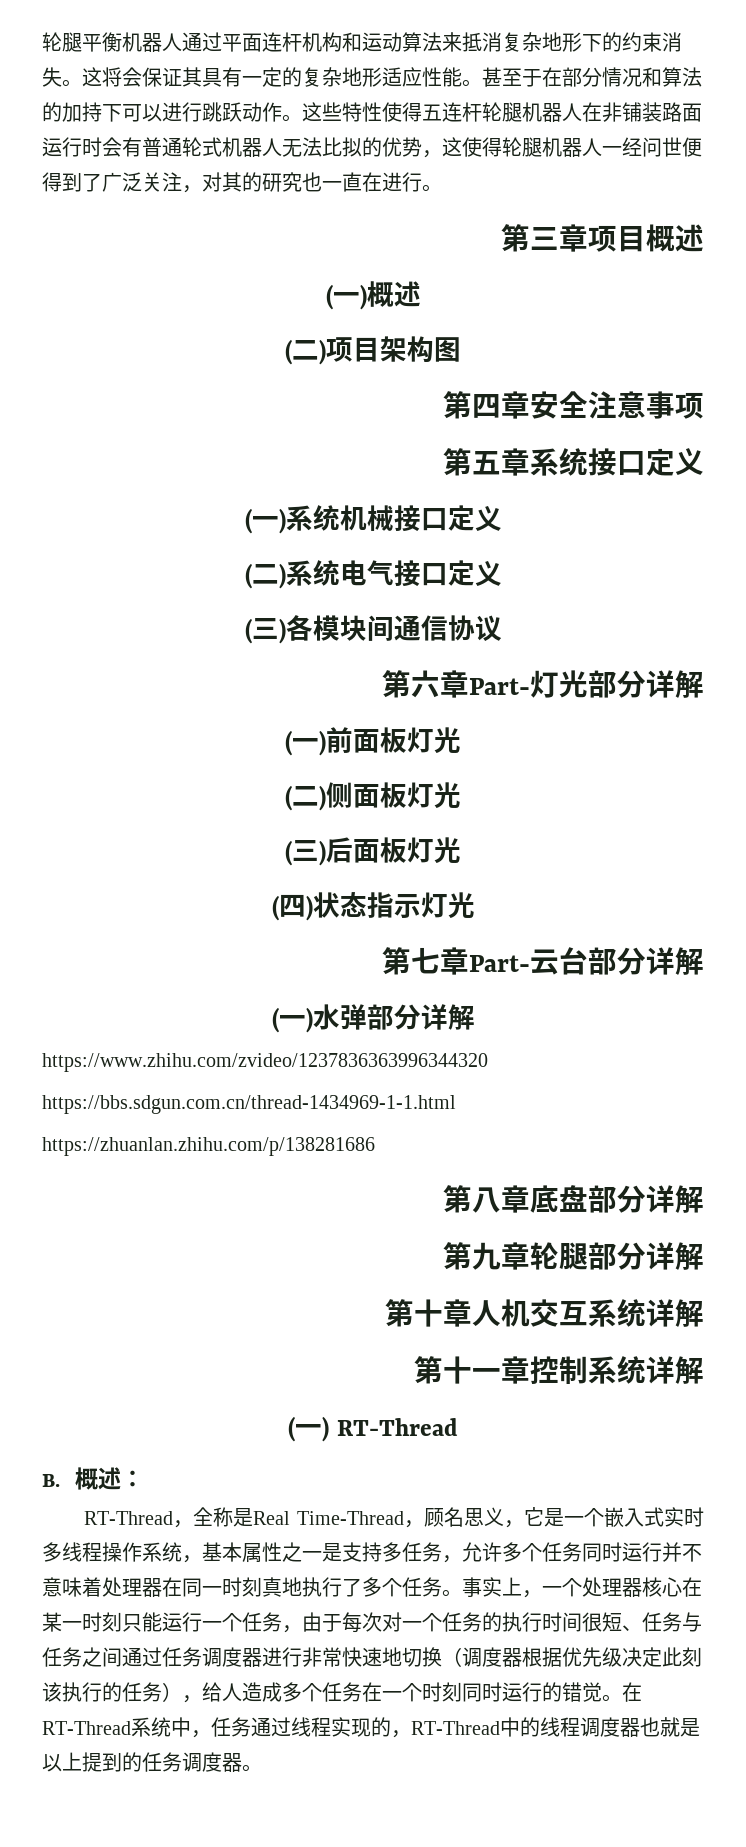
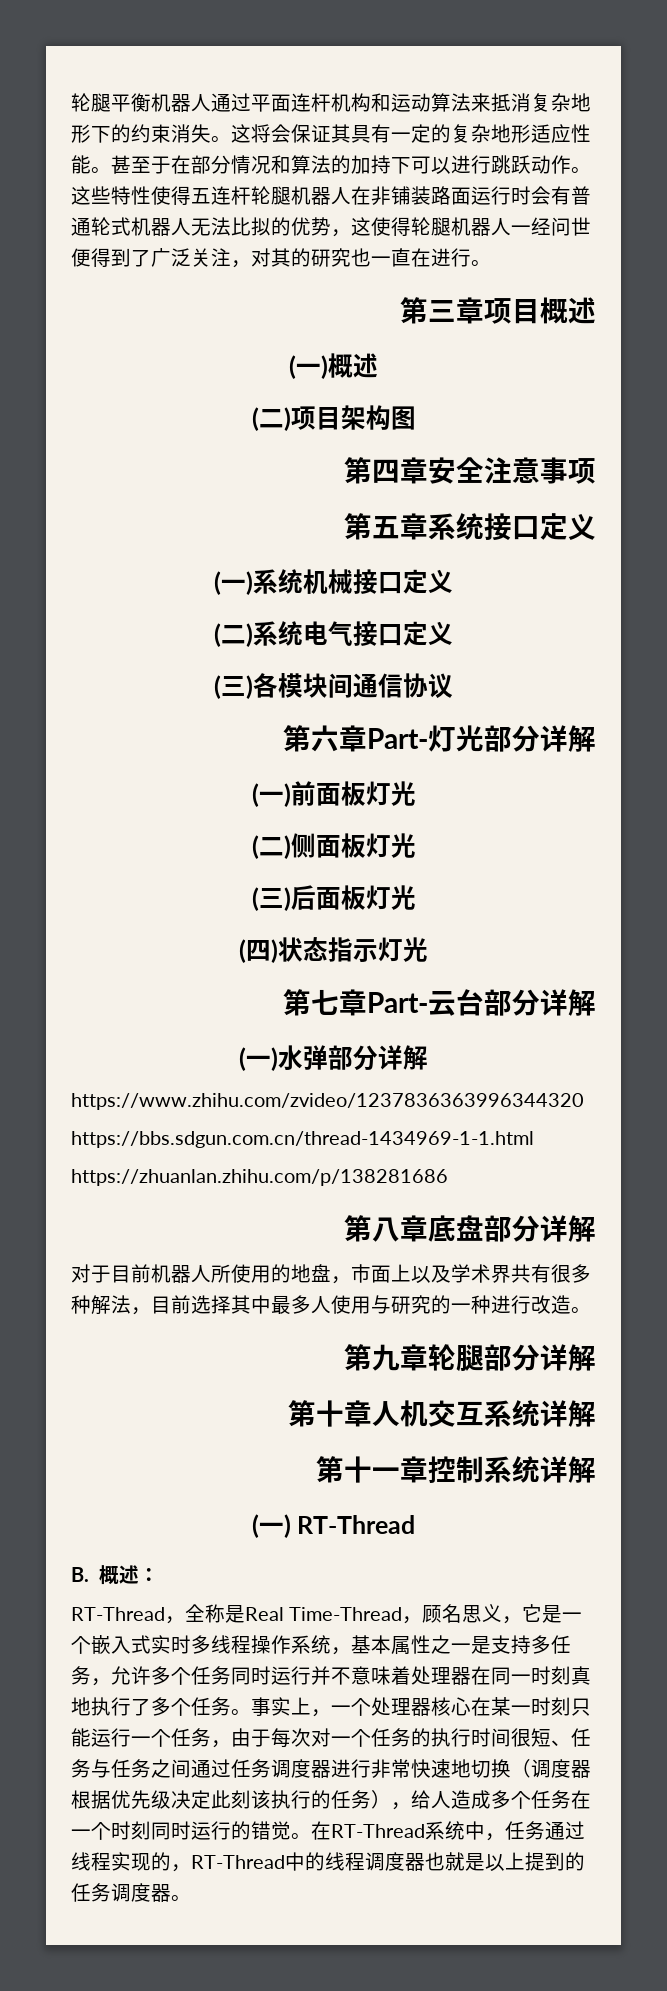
+ 对于目前机器人所使用的地盘，市面上以及学术界共有很多种解法，目前选择其中最多人使用与研究的一种进行改造。

